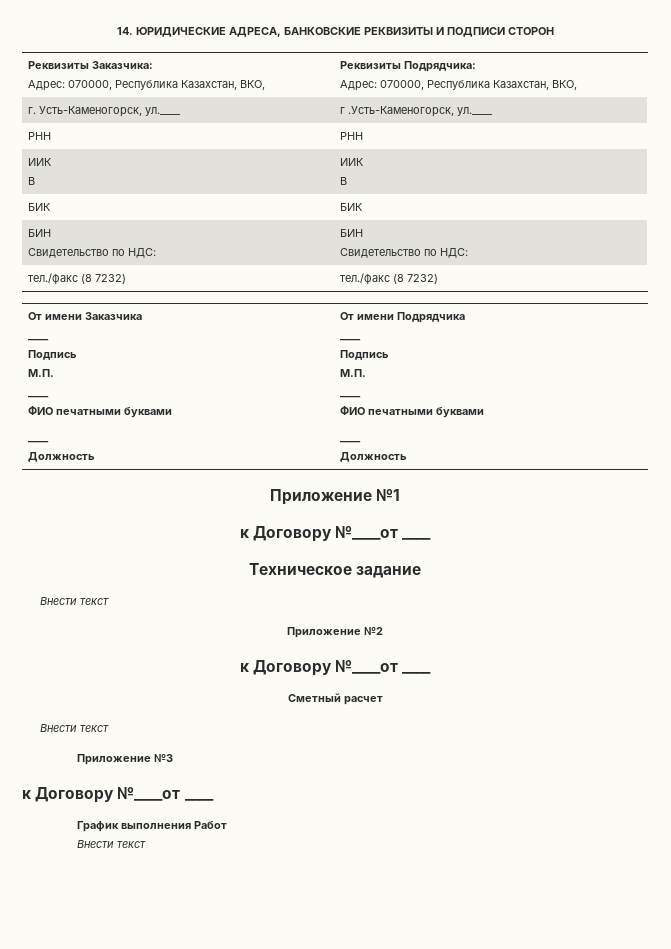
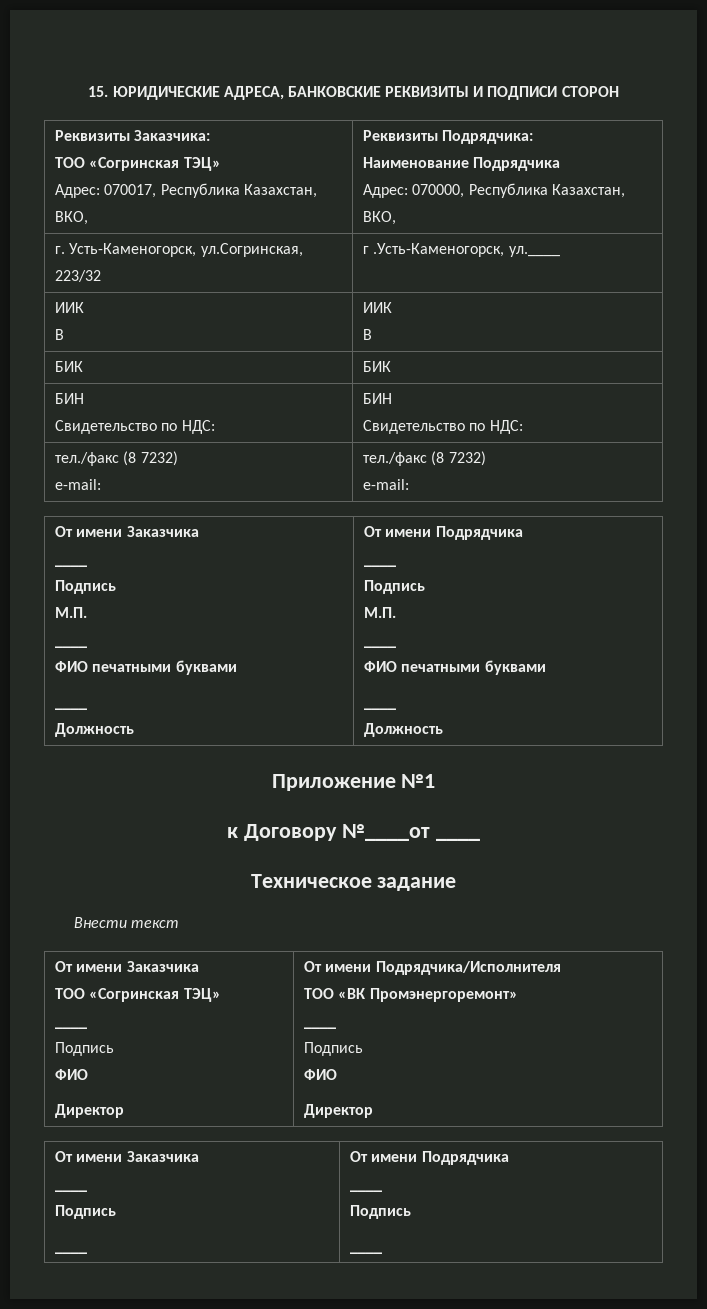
- 14. ЮРИДИЧЕСКИЕ АДРЕСА, БАНКОВСКИЕ РЕКВИЗИТЫ И ПОДПИСИ СТОРОН
+ 15. ЮРИДИЧЕСКИЕ АДРЕСА, БАНКОВСКИЕ РЕКВИЗИТЫ И ПОДПИСИ СТОРОН
  Реквизиты Заказчика:
- Адрес: 070000, Республика Казахстан, ВКО, | Реквизиты Подрядчика:
+ ТОО «Согринская ТЭЦ»
+ Адрес: 070017, Республика Казахстан, ВКО, | Реквизиты Подрядчика:
+ Наименование Подрядчика
- г. Усть-Каменогорск, ул.____ | г .Усть-Каменогорск, ул.____
+ г. Усть-Каменогорск, ул.Согринская, 223/32 | г .Усть-Каменогорск, ул.____
- РНН | РНН
  БИК | БИК
  БИН
  Свидетельство по НДС: | БИН
  Свидетельство по НДС:
- тел./факс (8 7232) | тел./факс (8 7232)
+ тел./факс (8 7232)
+ e-mail: | тел./факс (8 7232)
+ e-mail:
  Техническое задание
  Внести текст
- Приложение №2
- к Договору №____от ____
- Сметный расчет
- Внести текст
- Приложение №3
- к Договору №____от ____
- График выполнения Работ
- Внести текст
+ От имени Заказчика
+ ТОО «Согринская ТЭЦ»
+ ____
+ Подпись
+ ФИО
+ Директор | От имени Подрядчика/Исполнителя
+ ТОО «ВК Промэнергоремонт»
+ ____
+ Подпись
+ ФИО
+ Директор
+ От имени Заказчика
+ ____
+ Подпись
+ ____ | От имени Подрядчика
+ ____
+ Подпись
+ ____

